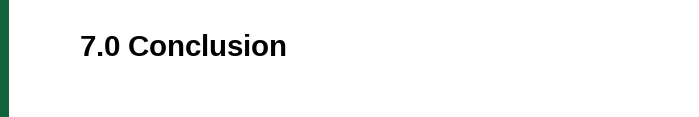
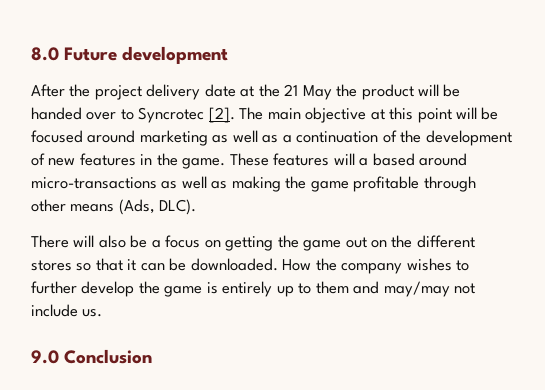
- 7.0 Conclusion
+ 8.0 Future development
+ After the project delivery date at the 21 May the product will be handed over to Syncrotec [2]. The main objective at this point will be focused around marketing as well as a continuation of the development of new features in the game. These features will a based around micro-transactions as well as making the game profitable through other means (Ads, DLC).
+ There will also be a focus on getting the game out on the different stores so that it can be downloaded. How the company wishes to further develop the game is entirely up to them and may/may not include us.
+ 9.0 Conclusion

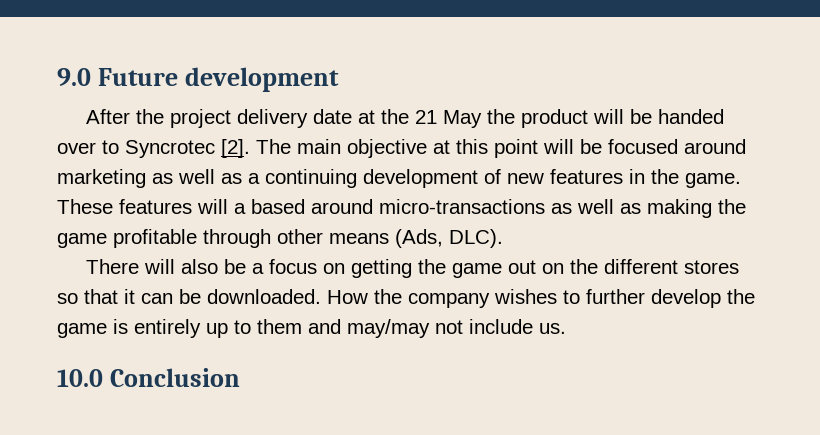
- 8.0 Future development
+ 9.0 Future development
- The main objective at this point will be focused around marketing as well as a continuation of the development of new features in the game.
+ The main objective at this point will be focused around marketing as well as a continuing development of new features in the game.
- 9.0 Conclusion
+ 10.0 Conclusion

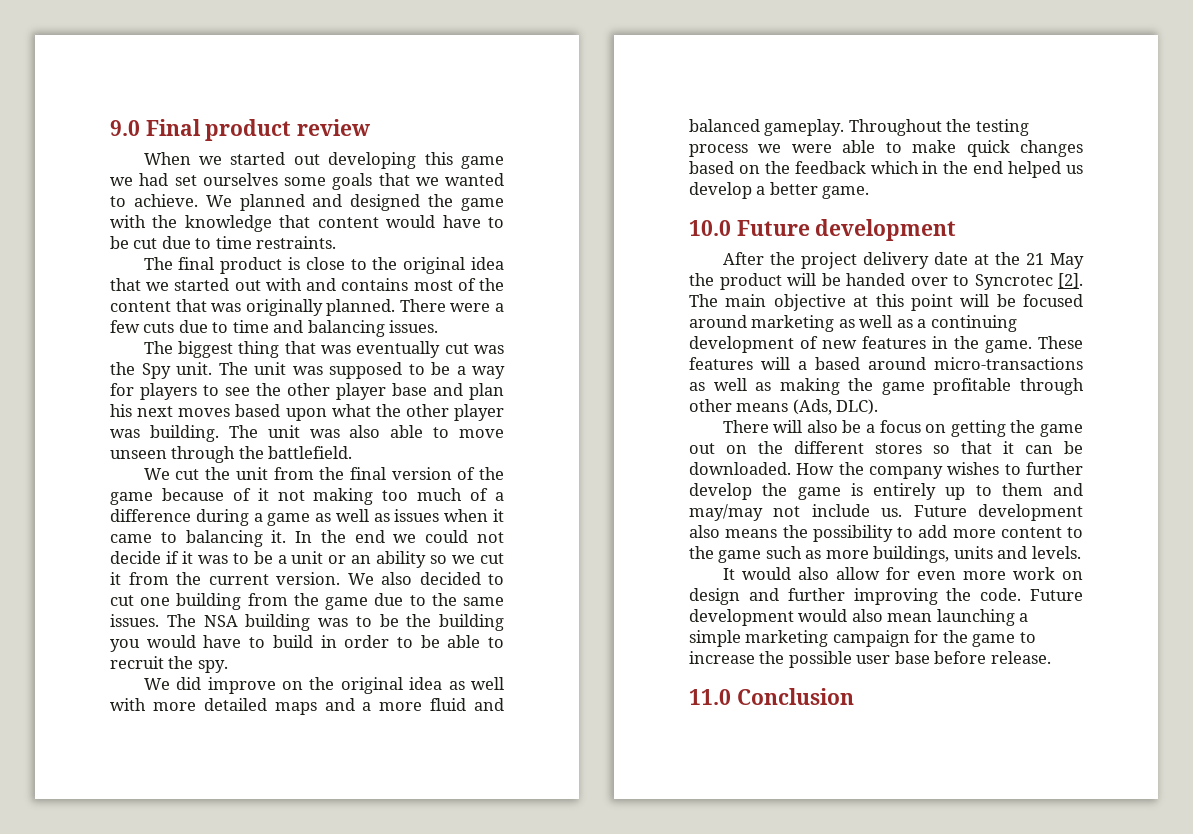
- 9.0 Future development
+ 9.0 Final product review
+ When we started out developing this game we had set ourselves some goals that we wanted to achieve. We planned and designed the game with the knowledge that content would have to be cut due to time restraints.
+ The final product is close to the original idea that we started out with and contains most of the content that was originally planned. There were a few cuts due to time and balancing issues.
+ The biggest thing that was eventually cut was the Spy unit. The unit was supposed to be a way for players to see the other player base and plan his next moves based upon what the other player was building. The unit was also able to move unseen through the battlefield.
+ We cut the unit from the final version of the game because of it not making too much of a difference during a game as well as issues when it came to balancing it. In the end we could not decide if it was to be a unit or an ability so we cut it from the current version. We also decided to cut one building from the game due to the same issues. The NSA building was to be the building you would have to build in order to be able to recruit the spy.
+ We did improve on the original idea as well with more detailed maps and a more fluid and balanced gameplay. Throughout the testing process we were able to make quick changes based on the feedback which in the end helped us develop a better game.
+ 10.0 Future development
- How the company wishes to further develop the game is entirely up to them and may/may not include us.
- 10.0 Conclusion
+ How the company wishes to further develop the game is entirely up to them and may/may not include us. Future development also means the possibility to add more content to the game such as more buildings, units and levels.
+ It would also allow for even more work on design and further improving the code. Future development would also mean launching a simple marketing campaign for the game to increase the possible user base before release.
+ 11.0 Conclusion

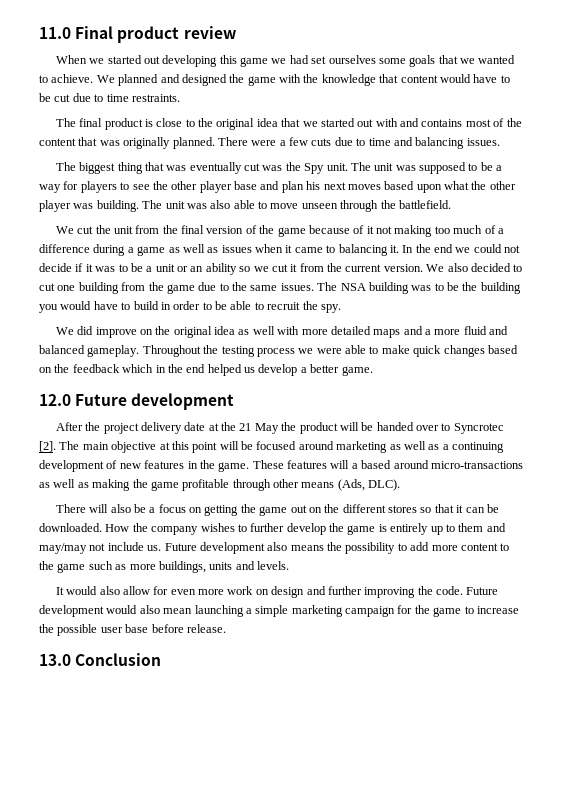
- 9.0 Final product review
+ 11.0 Final product review
- 10.0 Future development
+ 12.0 Future development
- 11.0 Conclusion
+ 13.0 Conclusion

